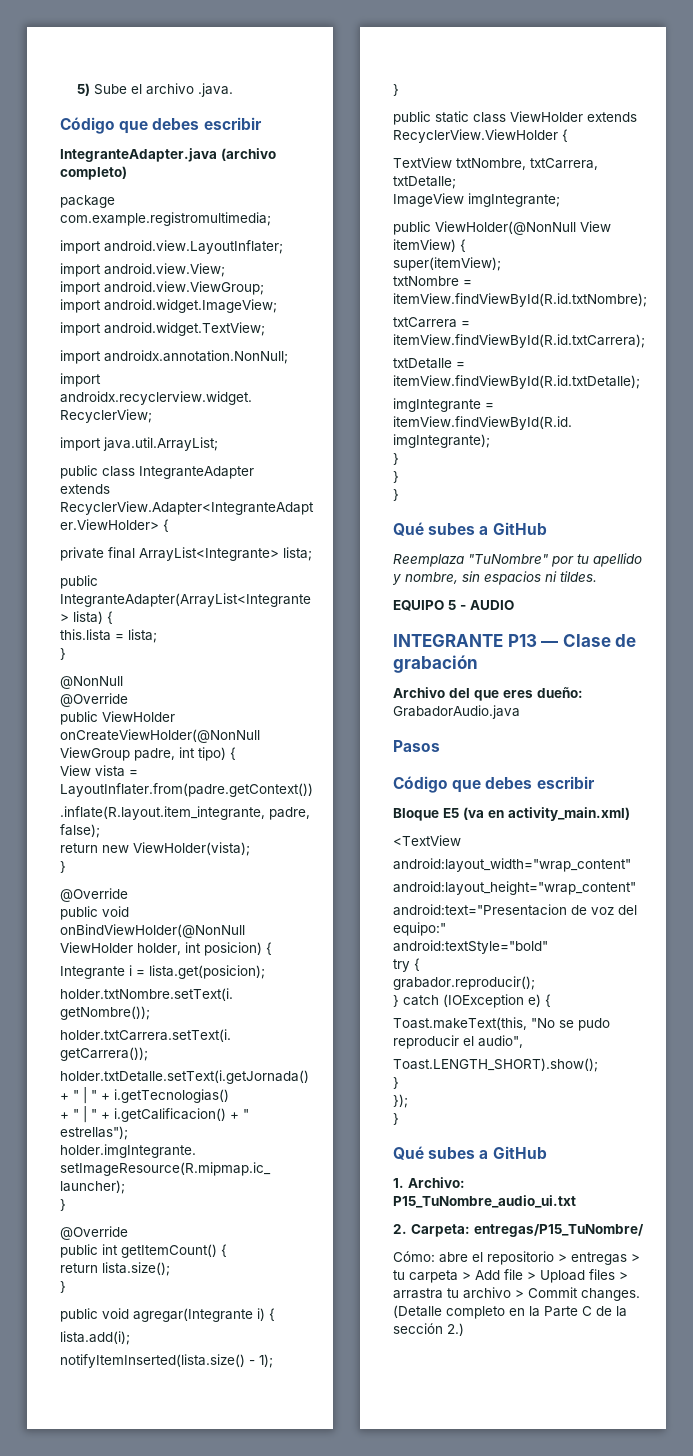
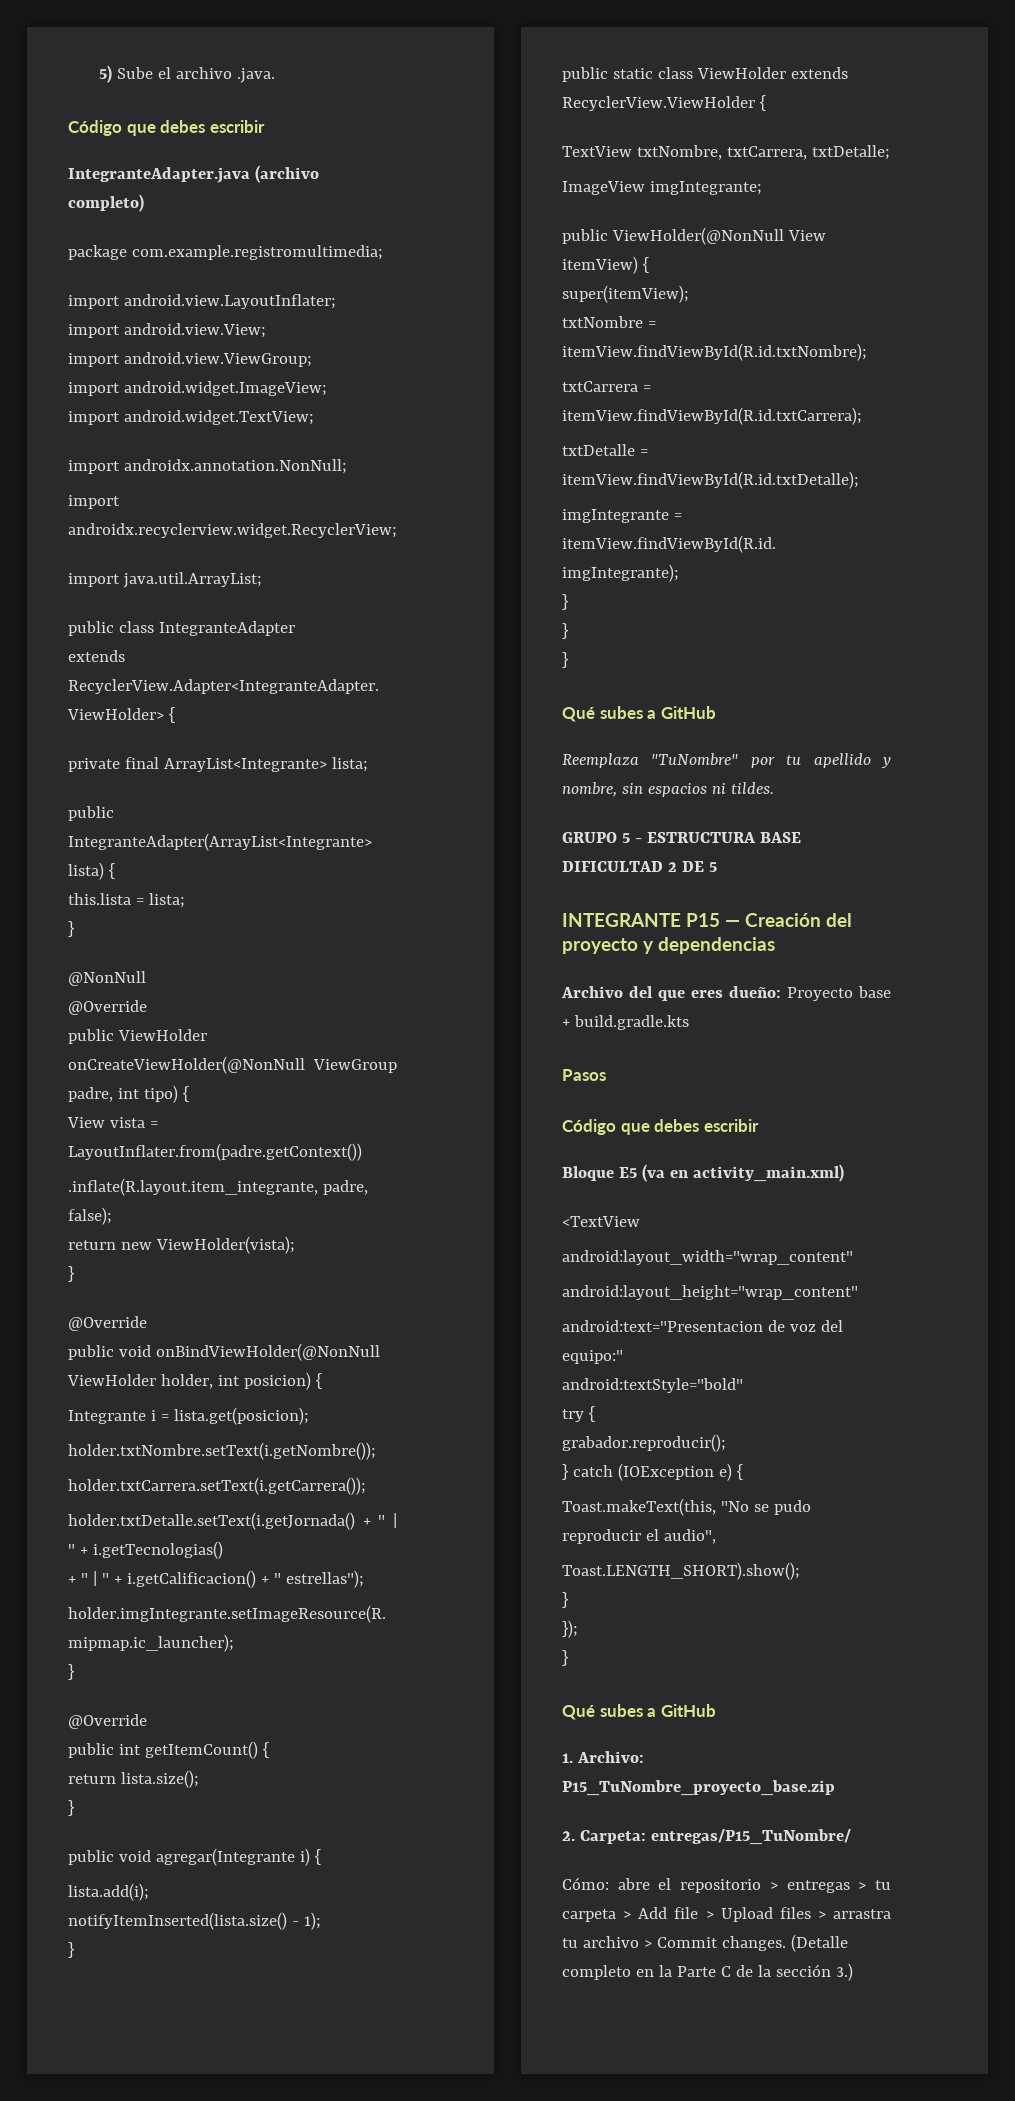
- EQUIPO 5 - AUDIO
- INTEGRANTE P13 — Clase de grabación
+ GRUPO 5 - ESTRUCTURA BASE DIFICULTAD 2 DE 5
+ INTEGRANTE P15 — Creación del proyecto y dependencias
- Archivo del que eres dueño: GrabadorAudio.java
+ Archivo del que eres dueño: Proyecto base + build.gradle.kts
- 1. Archivo: P15_TuNombre_audio_ui.txt
+ 1. Archivo: P15_TuNombre_proyecto_base.zip
- (Detalle completo en la Parte C de la sección 2.)
+ (Detalle completo en la Parte C de la sección 3.)

